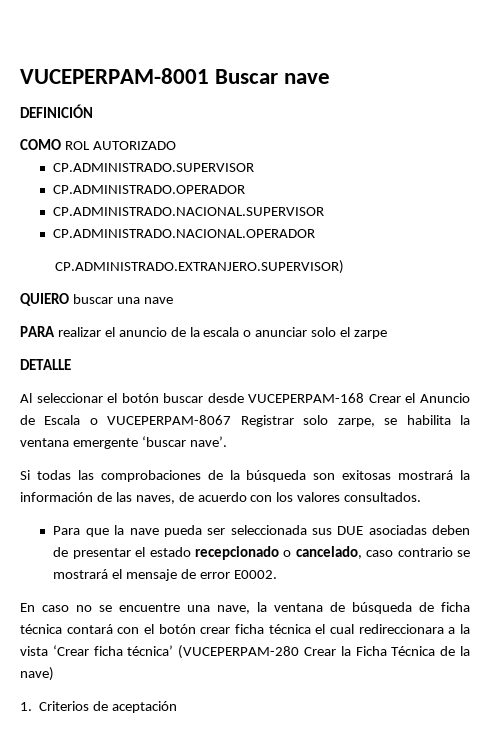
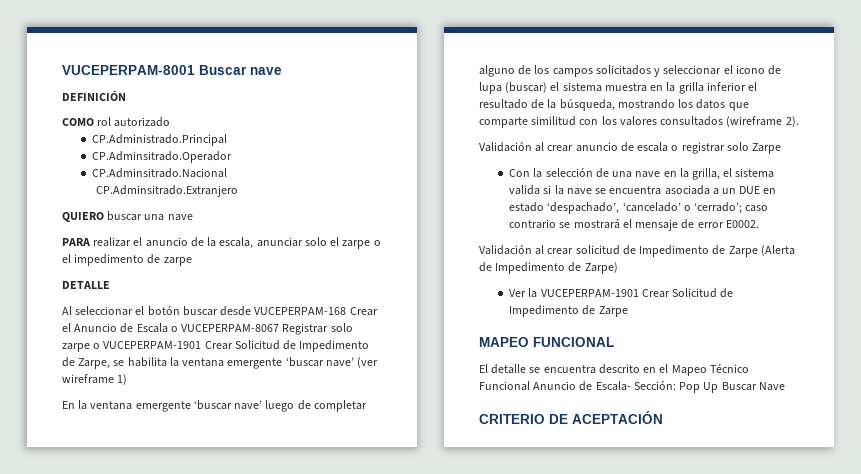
- COMO ROL AUTORIZADO
- CP.ADMINISTRADO.SUPERVISOR
- CP.ADMINISTRADO.OPERADOR
- CP.ADMINISTRADO.NACIONAL.SUPERVISOR
- CP.ADMINISTRADO.NACIONAL.OPERADOR
- CP.ADMINISTRADO.EXTRANJERO.SUPERVISOR)
+ COMO rol autorizado
+ CP.Administrado.Principal
+ CP.Adminsitrado.Operador
+ CP.Adminsitrado.Nacional
+ CP.Adminsitrado.Extranjero
- PARA realizar el anuncio de la escala o anunciar solo el zarpe
+ PARA realizar el anuncio de la escala, anunciar solo el zarpe o el impedimento de zarpe
- Al seleccionar el botón buscar desde VUCEPERPAM-168 Crear el Anuncio de Escala o VUCEPERPAM-8067 Registrar solo zarpe, se habilita la ventana emergente ‘buscar nave’.
- Si todas las comprobaciones de la búsqueda son exitosas mostrará la información de las naves, de acuerdo con los valores consultados.
- Para que la nave pueda ser seleccionada sus DUE asociadas deben de presentar el estado recepcionado o cancelado, caso contrario se mostrará el mensaje de error E0002.
+ Al seleccionar el botón buscar desde VUCEPERPAM-168 Crear el Anuncio de Escala o VUCEPERPAM-8067 Registrar solo zarpe o VUCEPERPAM-1901 Crear Solicitud de Impedimento de Zarpe, se habilita la ventana emergente ‘buscar nave’ (ver wireframe 1)
+ En la ventana emergente ‘buscar nave’ luego de completar alguno de los campos solicitados y seleccionar el icono de lupa (buscar) el sistema muestra en la grilla inferior el resultado de la búsqueda, mostrando los datos que comparte similitud con los valores consultados (wireframe 2).
+ Validación al crear anuncio de escala o registrar solo Zarpe
+ Con la selección de una nave en la grilla, el sistema valida si la nave se encuentra asociada a un DUE en estado ‘despachado’, ‘cancelado’ o ‘cerrado’; caso contrario se mostrará el mensaje de error E0002.
- En caso no se encuentre una nave, la ventana de búsqueda de ficha técnica contará con el botón crear ficha técnica el cual redireccionara a la vista ‘Crear ficha técnica’ (VUCEPERPAM-280 Crear la Ficha Técnica de la nave)
- 1. Criterios de aceptación
+ Validación al crear solicitud de Impedimento de Zarpe (Alerta de Impedimento de Zarpe)
+ Ver la VUCEPERPAM-1901 Crear Solicitud de Impedimento de Zarpe
+ MAPEO FUNCIONAL
+ El detalle se encuentra descrito en el Mapeo Técnico Funcional Anuncio de Escala- Sección: Pop Up Buscar Nave
+ CRITERIO DE ACEPTACIÓN

